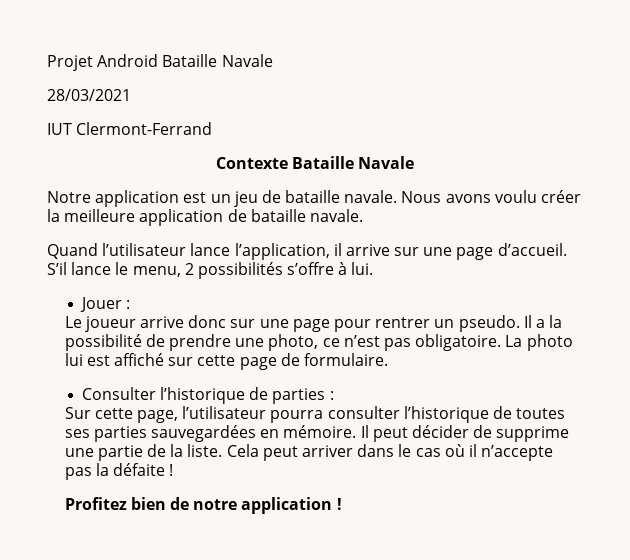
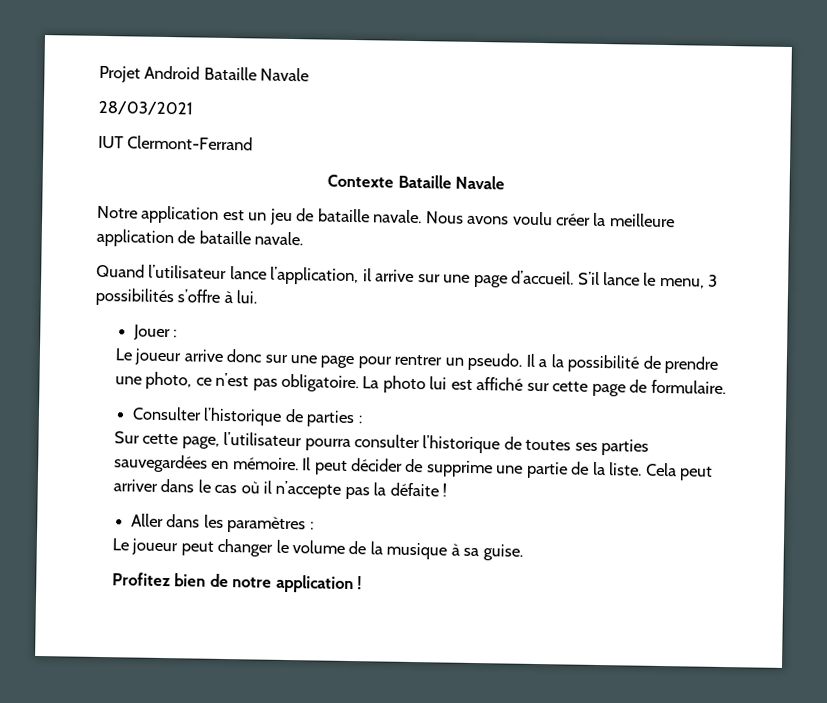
- S’il lance le menu, 2 possibilités s’offre à lui.
+ S’il lance le menu, 3 possibilités s’offre à lui.
+ Aller dans les paramètres :
+ Le joueur peut changer le volume de la musique à sa guise.

